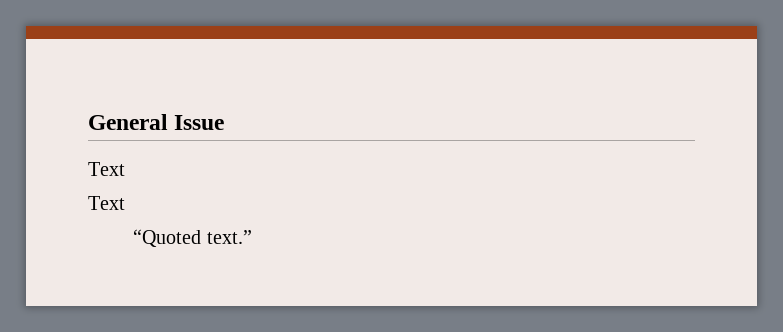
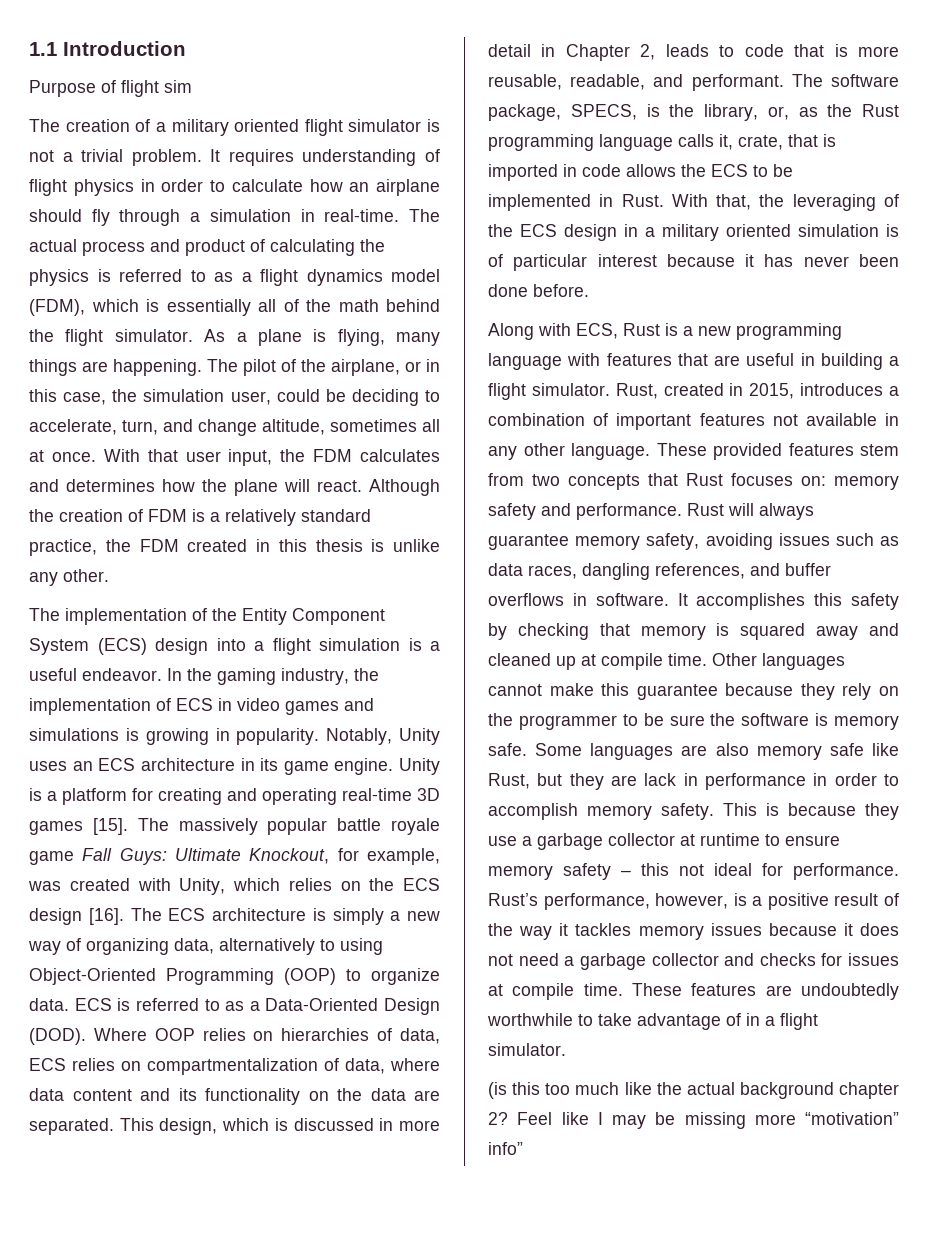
- General Issue
- Text
- Text
- “Quoted text.”
+ 1.1 Introduction
+ Purpose of flight sim
+ The creation of a military oriented flight simulator is not a trivial problem. It requires understanding of flight physics in order to calculate how an airplane should fly through a simulation in real-time. The actual process and product of calculating the physics is referred to as a flight dynamics model (FDM), which is essentially all of the math behind the flight simulator. As a plane is flying, many things are happening. The pilot of the airplane, or in this case, the simulation user, could be deciding to accelerate, turn, and change altitude, sometimes all at once. With that user input, the FDM calculates and determines how the plane will react. Although the creation of FDM is a relatively standard practice, the FDM created in this thesis is unlike any other.
+ The implementation of the Entity Component System (ECS) design into a flight simulation is a useful endeavor. In the gaming industry, the implementation of ECS in video games and simulations is growing in popularity. Notably, Unity uses an ECS architecture in its game engine. Unity is a platform for creating and operating real-time 3D games [15]. The massively popular battle royale game Fall Guys: Ultimate Knockout, for example, was created with Unity, which relies on the ECS design [16]. The ECS architecture is simply a new way of organizing data, alternatively to using Object-Oriented Programming (OOP) to organize data. ECS is referred to as a Data-Oriented Design (DOD). Where OOP relies on hierarchies of data, ECS relies on compartmentalization of data, where data content and its functionality on the data are separated. This design, which is discussed in more detail in Chapter 2, leads to code that is more reusable, readable, and performant. The software package, SPECS, is the library, or, as the Rust programming language calls it, crate, that is imported in code allows the ECS to be implemented in Rust. With that, the leveraging of the ECS design in a military oriented simulation is of particular interest because it has never been done before.
+ Along with ECS, Rust is a new programming language with features that are useful in building a flight simulator. Rust, created in 2015, introduces a combination of important features not available in any other language. These provided features stem from two concepts that Rust focuses on: memory safety and performance. Rust will always guarantee memory safety, avoiding issues such as data races, dangling references, and buffer overflows in software. It accomplishes this safety by checking that memory is squared away and cleaned up at compile time. Other languages cannot make this guarantee because they rely on the programmer to be sure the software is memory safe. Some languages are also memory safe like Rust, but they are lack in performance in order to accomplish memory safety. This is because they use a garbage collector at runtime to ensure memory safety – this not ideal for performance. Rust’s performance, however, is a positive result of the way it tackles memory issues because it does not need a garbage collector and checks for issues at compile time. These features are undoubtedly worthwhile to take advantage of in a flight simulator.
+ (is this too much like the actual background chapter 2? Feel like I may be missing more “motivation” info”

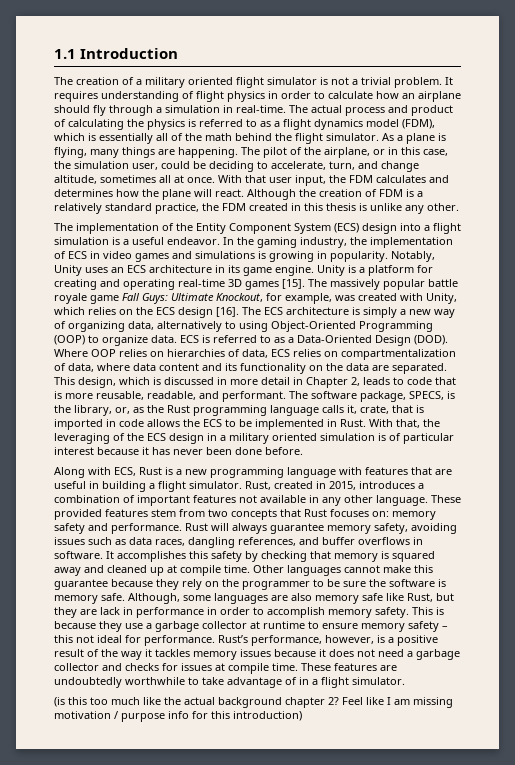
- Purpose of flight sim
- Some languages are also memory safe like Rust, but they are lack in performance in order to accomplish memory safety.
+ Although, some languages are also memory safe like Rust, but they are lack in performance in order to accomplish memory safety.
- Feel like I may be missing more “motivation” info”
+ Feel like I am missing motivation / purpose info for this introduction)

